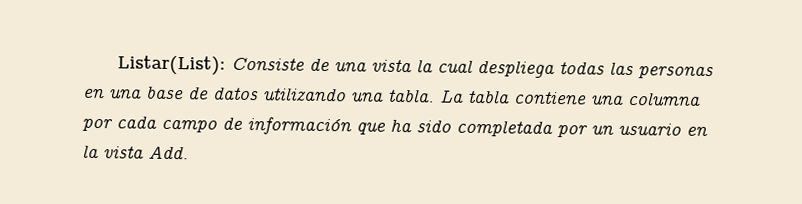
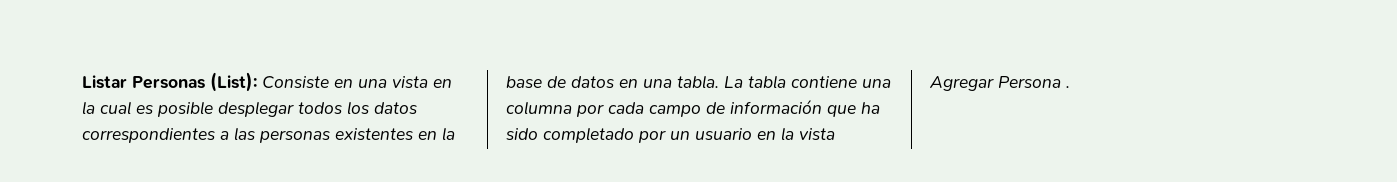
- Listar(List): Consiste de una vista la cual despliega todas las personas en una base de datos utilizando una tabla.
+ Listar Personas (List): Consiste en una vista en la cual es posible desplegar todos los datos correspondientes a las personas existentes en la base de datos en una tabla.
- La tabla contiene una columna por cada campo de información que ha sido completada por un usuario en la vista Add.
+ La tabla contiene una columna por cada campo de información que ha sido completado por un usuario en la vista Agregar Persona .

